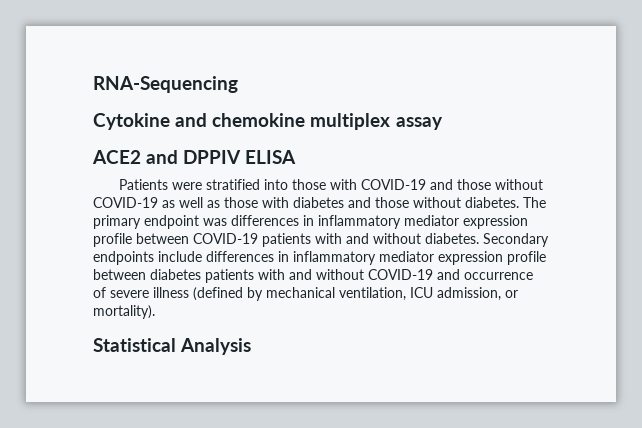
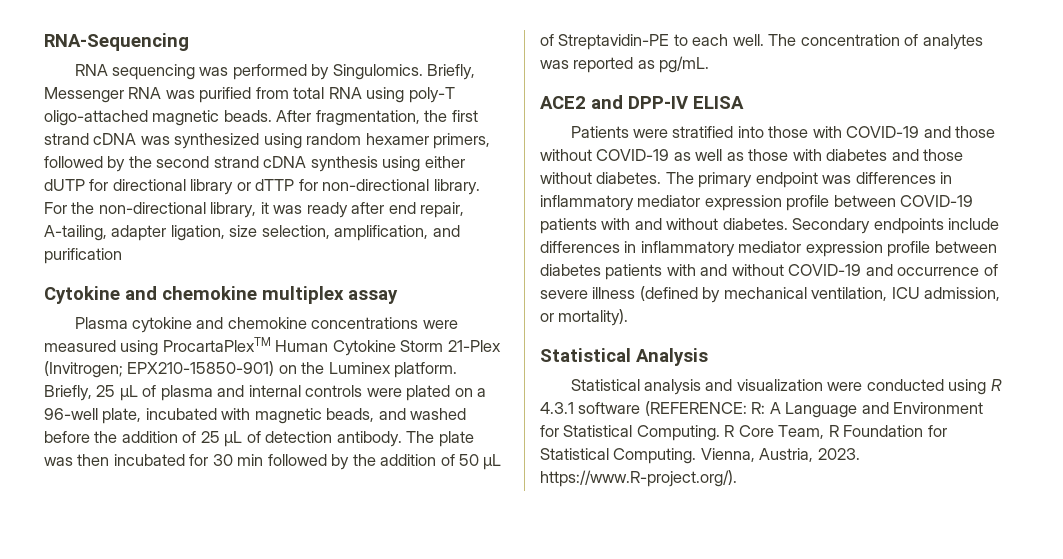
+ RNA sequencing was performed by Singulomics. Briefly, Messenger RNA was purified from total RNA using poly-T oligo-attached magnetic beads. After fragmentation, the first strand cDNA was synthesized using random hexamer primers, followed by the second strand cDNA synthesis using either dUTP for directional library or dTTP for non-directional library. For the non-directional library, it was ready after end repair, A-tailing, adapter ligation, size selection, amplification, and purification
+ Plasma cytokine and chemokine concentrations were measured using ProcartaPlexTM Human Cytokine Storm 21-Plex (Invitrogen; EPX210-15850-901) on the Luminex platform. Briefly, 25 µL of plasma and internal controls were plated on a 96-well plate, incubated with magnetic beads, and washed before the addition of 25 μL of detection antibody. The plate was then incubated for 30 min followed by the addition of 50 μL of Streptavidin-PE to each well. The concentration of analytes was reported as pg/mL.
- ACE2 and DPPIV ELISA
+ ACE2 and DPP-IV ELISA
+ Statistical analysis and visualization were conducted using R 4.3.1 software (REFERENCE: R: A Language and Environment for Statistical Computing. R Core Team, R Foundation for Statistical Computing. Vienna, Austria, 2023. https://www.R-project.org/).

